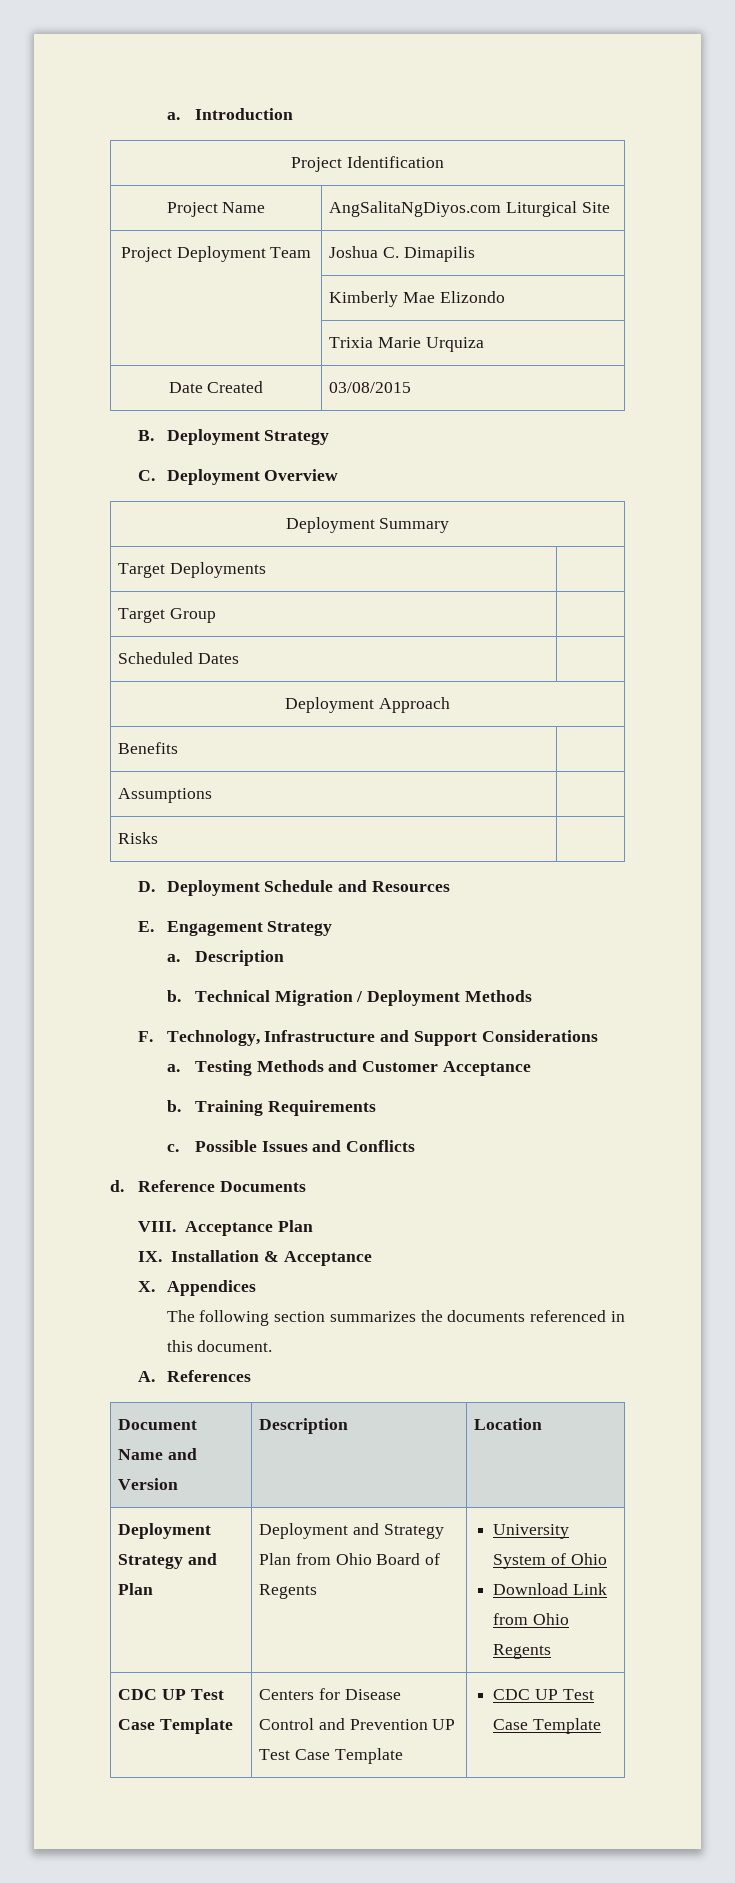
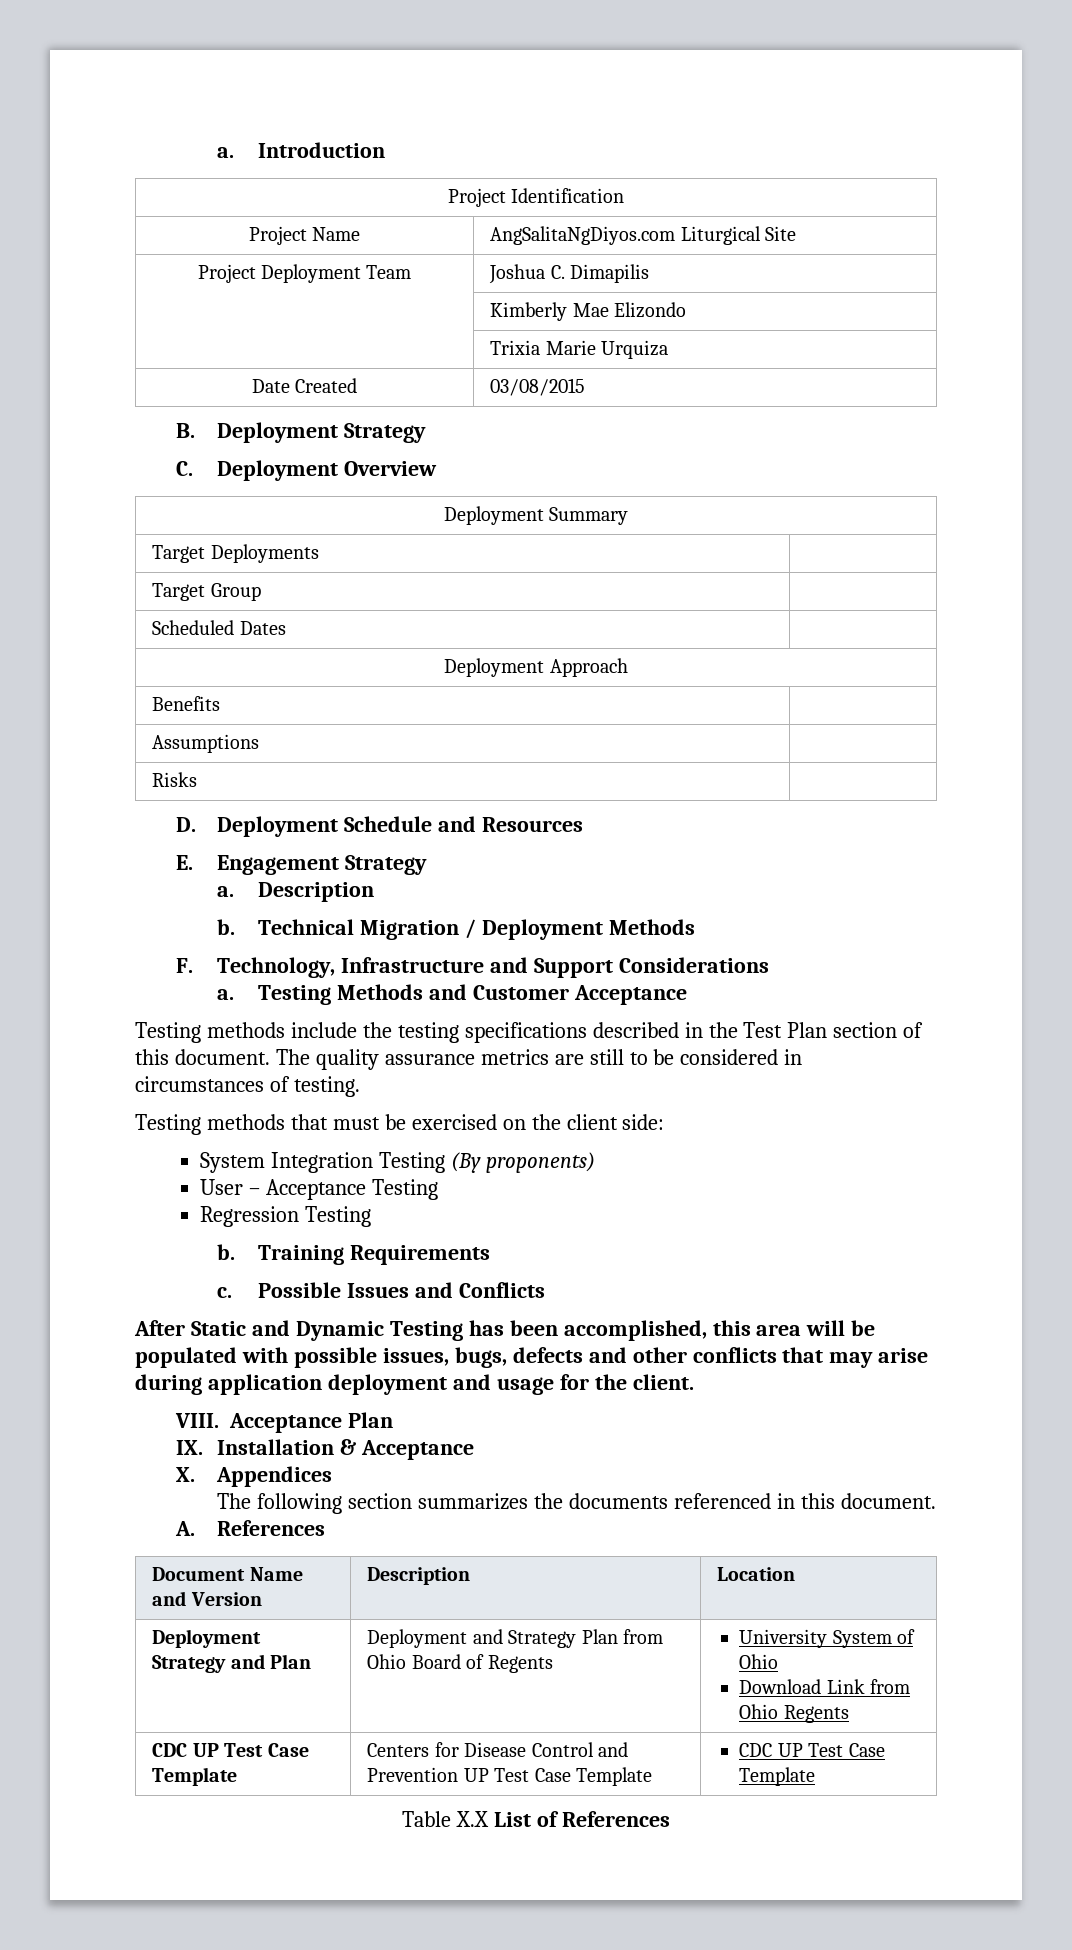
+ Testing methods include the testing specifications described in the Test Plan section of this document. The quality assurance metrics are still to be considered in circumstances of testing.
+ Testing methods that must be exercised on the client side:
+ System Integration Testing (By proponents)
+ User – Acceptance Testing
+ Regression Testing
- d. Reference Documents
+ After Static and Dynamic Testing has been accomplished, this area will be populated with possible issues, bugs, defects and other conflicts that may arise during application deployment and usage for the client.
+ Table X.X List of References

